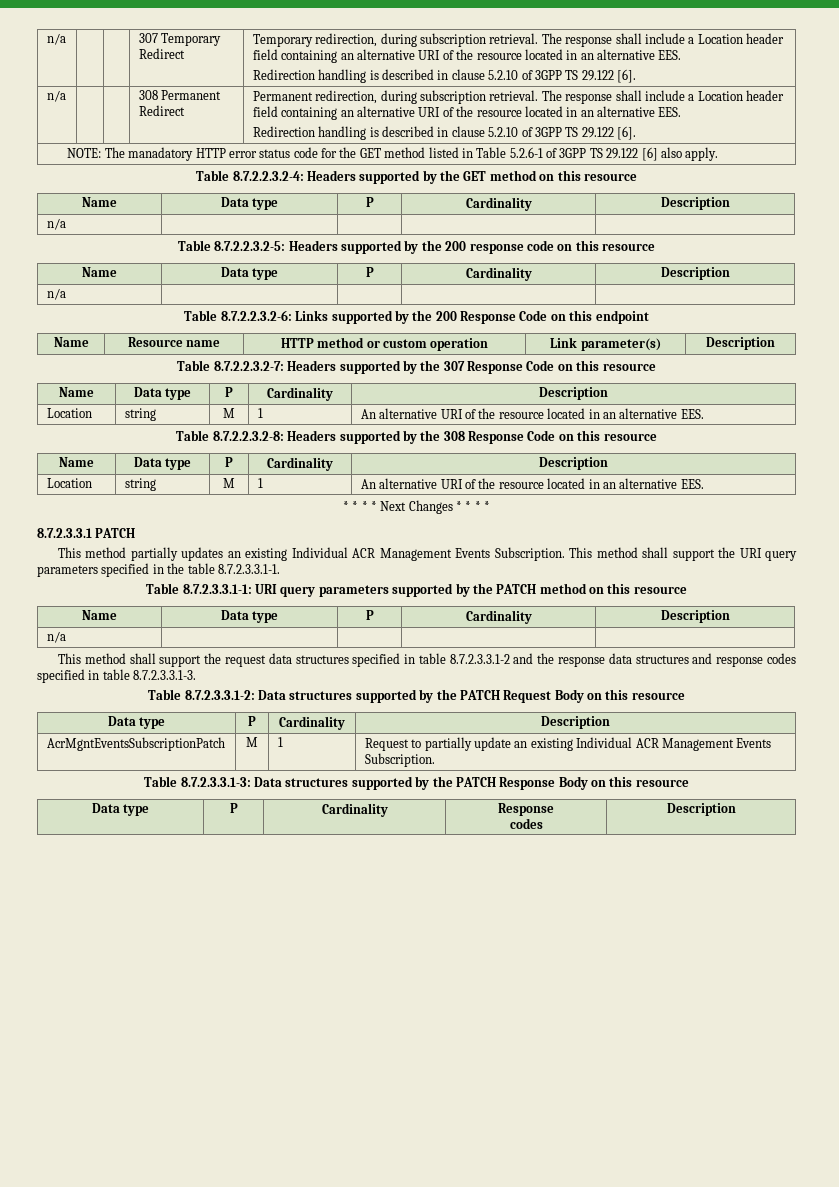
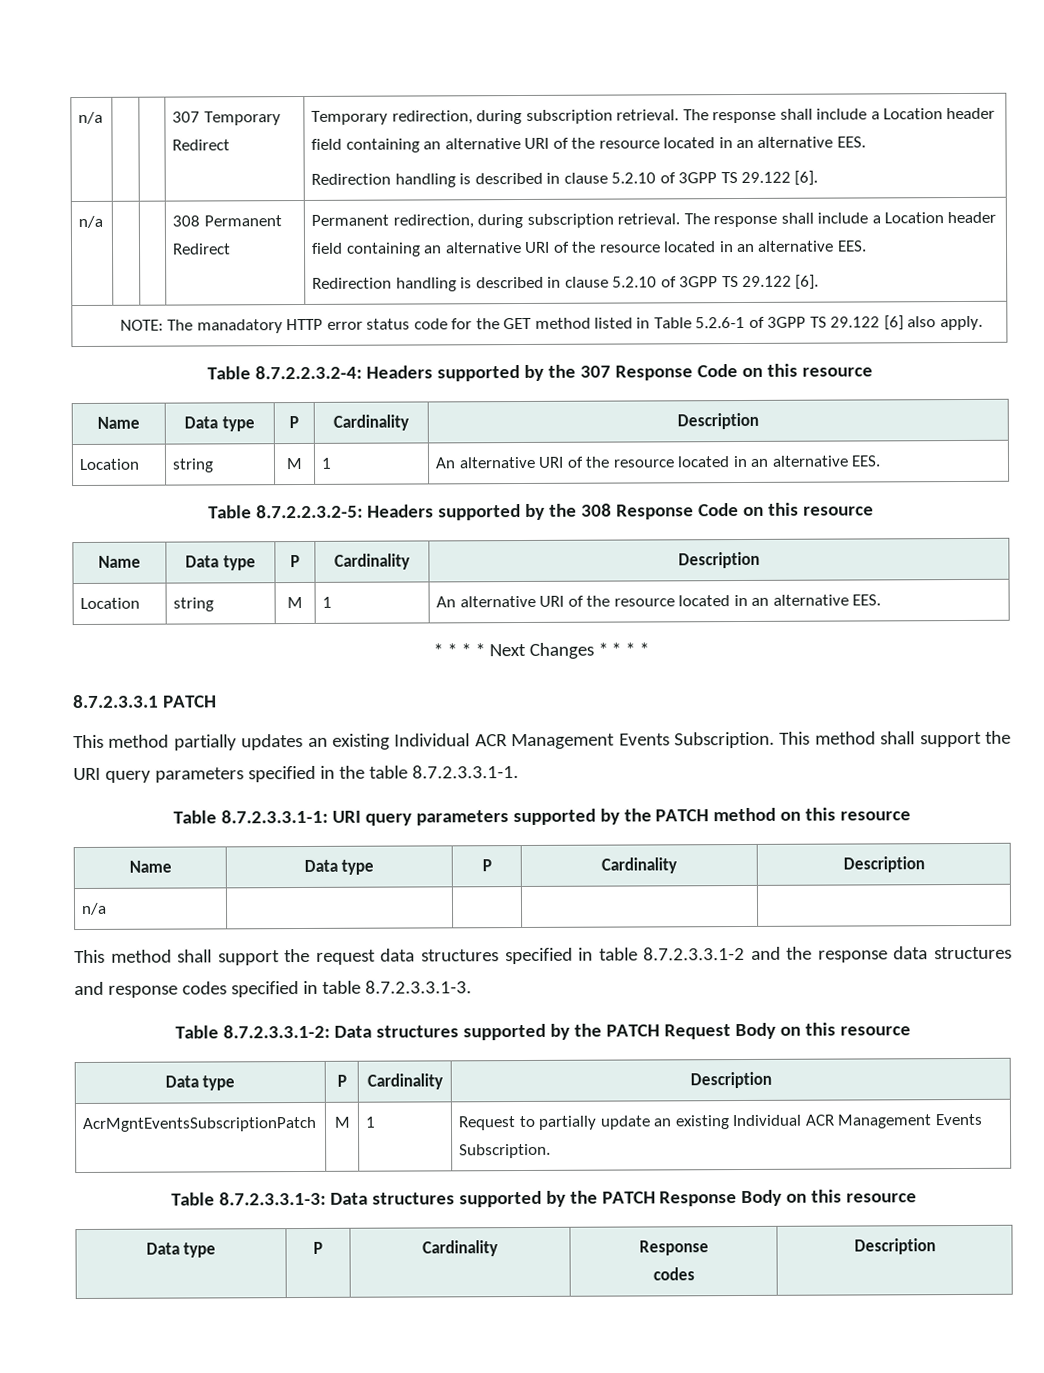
- Table 8.7.2.2.3.2-4: Headers supported by the GET method on this resource
- Name | Data type | P | Cardinality | Description
- n/a | | | |
- Table 8.7.2.2.3.2-5: Headers supported by the 200 response code on this resource
- Name | Data type | P | Cardinality | Description
- n/a | | | |
- Table 8.7.2.2.3.2-6: Links supported by the 200 Response Code on this endpoint
- Name | Resource name | HTTP method or custom operation | Link parameter(s) | Description
- Table 8.7.2.2.3.2-7: Headers supported by the 307 Response Code on this resource
+ Table 8.7.2.2.3.2-4: Headers supported by the 307 Response Code on this resource
- Table 8.7.2.2.3.2-8: Headers supported by the 308 Response Code on this resource
+ Table 8.7.2.2.3.2-5: Headers supported by the 308 Response Code on this resource

